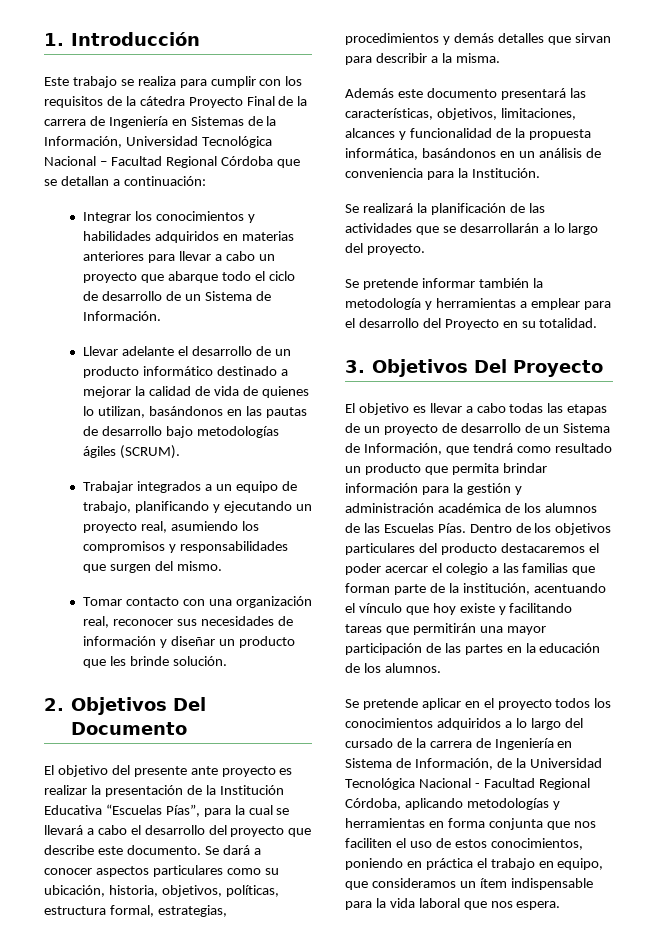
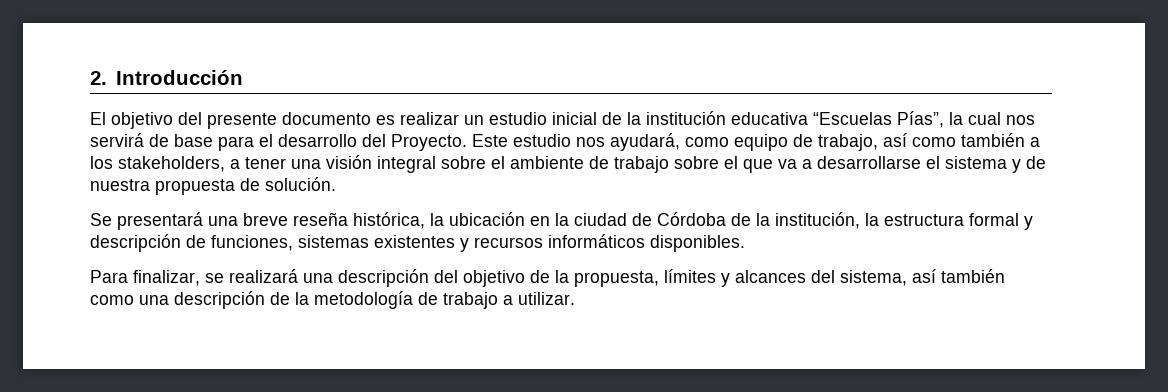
- 1. Introducción
+ 2. Introducción
- Este trabajo se realiza para cumplir con los requisitos de la cátedra Proyecto Final de la carrera de Ingeniería en Sistemas de la Información, Universidad Tecnológica Nacional – Facultad Regional Córdoba que se detallan a continuación:
- Integrar los conocimientos y habilidades adquiridos en materias anteriores para llevar a cabo un proyecto que abarque todo el ciclo de desarrollo de un Sistema de Información.
- Llevar adelante el desarrollo de un producto informático destinado a mejorar la calidad de vida de quienes lo utilizan, basándonos en las pautas de desarrollo bajo metodologías ágiles (SCRUM).
- Trabajar integrados a un equipo de trabajo, planificando y ejecutando un proyecto real, asumiendo los compromisos y responsabilidades que surgen del mismo.
- Tomar contacto con una organización real, reconocer sus necesidades de información y diseñar un producto que les brinde solución.
- 2. Objetivos Del Documento
- El objetivo del presente ante proyecto es realizar la presentación de la Institución Educativa “Escuelas Pías”, para la cual se llevará a cabo el desarrollo del proyecto que describe este documento. Se dará a conocer aspectos particulares como su ubicación, historia, objetivos, políticas, estructura formal, estrategias, procedimientos y demás detalles que sirvan para describir a la misma.
- Además este documento presentará las características, objetivos, limitaciones, alcances y funcionalidad de la propuesta informática, basándonos en un análisis de conveniencia para la Institución.
- Se realizará la planificación de las actividades que se desarrollarán a lo largo del proyecto.
- Se pretende informar también la metodología y herramientas a emplear para el desarrollo del Proyecto en su totalidad.
- 3. Objetivos Del Proyecto
- El objetivo es llevar a cabo todas las etapas de un proyecto de desarrollo de un Sistema de Información, que tendrá como resultado un producto que permita brindar información para la gestión y administración académica de los alumnos de las Escuelas Pías. Dentro de los objetivos particulares del producto destacaremos el poder acercar el colegio a las familias que forman parte de la institución, acentuando el vínculo que hoy existe y facilitando tareas que permitirán una mayor participación de las partes en la educación de los alumnos.
- Se pretende aplicar en el proyecto todos los conocimientos adquiridos a lo largo del cursado de la carrera de Ingeniería en Sistema de Información, de la Universidad Tecnológica Nacional - Facultad Regional Córdoba, aplicando metodologías y herramientas en forma conjunta que nos faciliten el uso de estos conocimientos, poniendo en práctica el trabajo en equipo, que consideramos un ítem indispensable para la vida laboral que nos espera.
+ El objetivo del presente documento es realizar un estudio inicial de la institución educativa “Escuelas Pías”, la cual nos servirá de base para el desarrollo del Proyecto. Este estudio nos ayudará, como equipo de trabajo, así como también a los stakeholders, a tener una visión integral sobre el ambiente de trabajo sobre el que va a desarrollarse el sistema y de nuestra propuesta de solución.
+ Se presentará una breve reseña histórica, la ubicación en la ciudad de Córdoba de la institución, la estructura formal y descripción de funciones, sistemas existentes y recursos informáticos disponibles.
+ Para finalizar, se realizará una descripción del objetivo de la propuesta, límites y alcances del sistema, así también como una descripción de la metodología de trabajo a utilizar.

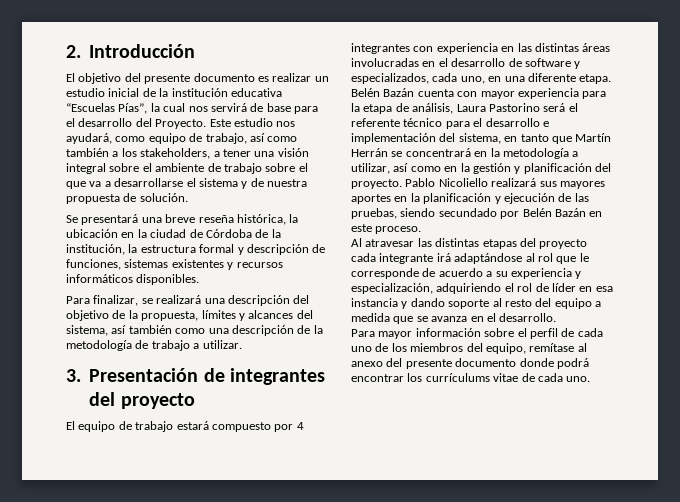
+ 3. Presentación de integrantes del proyecto
+ El equipo de trabajo estará compuesto por 4 integrantes con experiencia en las distintas áreas involucradas en el desarrollo de software y especializados, cada uno, en una diferente etapa. Belén Bazán cuenta con mayor experiencia para la etapa de análisis, Laura Pastorino será el referente técnico para el desarrollo e implementación del sistema, en tanto que Martín Herrán se concentrará en la metodología a utilizar, así como en la gestión y planificación del proyecto. Pablo Nicoliello realizará sus mayores aportes en la planificación y ejecución de las pruebas, siendo secundado por Belén Bazán en este proceso.
+ Al atravesar las distintas etapas del proyecto cada integrante irá adaptándose al rol que le corresponde de acuerdo a su experiencia y especialización, adquiriendo el rol de líder en esa instancia y dando soporte al resto del equipo a medida que se avanza en el desarrollo.
+ Para mayor información sobre el perfil de cada uno de los miembros del equipo, remítase al anexo del presente documento donde podrá encontrar los currículums vitae de cada uno.

